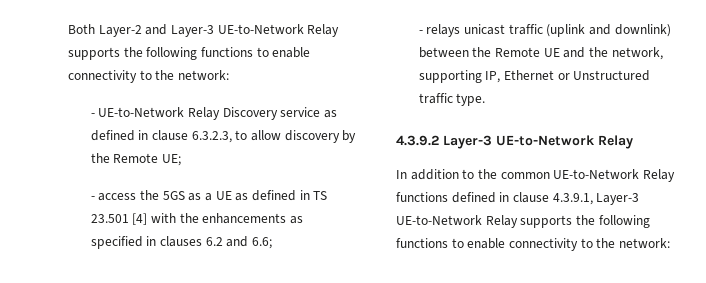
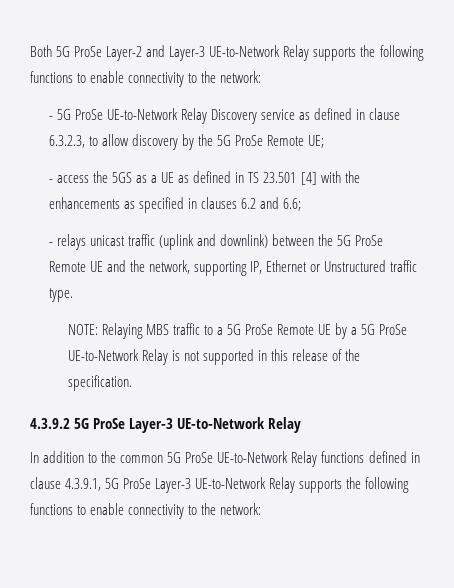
- Both Layer-2 and Layer-3 UE-to-Network Relay supports the following functions to enable connectivity to the network:
+ Both 5G ProSe Layer-2 and Layer-3 UE-to-Network Relay supports the following functions to enable connectivity to the network:
- - UE-to-Network Relay Discovery service as defined in clause 6.3.2.3, to allow discovery by the Remote UE;
+ - 5G ProSe UE-to-Network Relay Discovery service as defined in clause 6.3.2.3, to allow discovery by the 5G ProSe Remote UE;
- - relays unicast traffic (uplink and downlink) between the Remote UE and the network, supporting IP, Ethernet or Unstructured traffic type.
+ - relays unicast traffic (uplink and downlink) between the 5G ProSe Remote UE and the network, supporting IP, Ethernet or Unstructured traffic type.
+ NOTE: Relaying MBS traffic to a 5G ProSe Remote UE by a 5G ProSe UE-to-Network Relay is not supported in this release of the specification.
- 4.3.9.2 Layer-3 UE-to-Network Relay
+ 4.3.9.2 5G ProSe Layer-3 UE-to-Network Relay
- In addition to the common UE-to-Network Relay functions defined in clause 4.3.9.1, Layer-3 UE-to-Network Relay supports the following functions to enable connectivity to the network:
+ In addition to the common 5G ProSe UE-to-Network Relay functions defined in clause 4.3.9.1, 5G ProSe Layer-3 UE-to-Network Relay supports the following functions to enable connectivity to the network:

